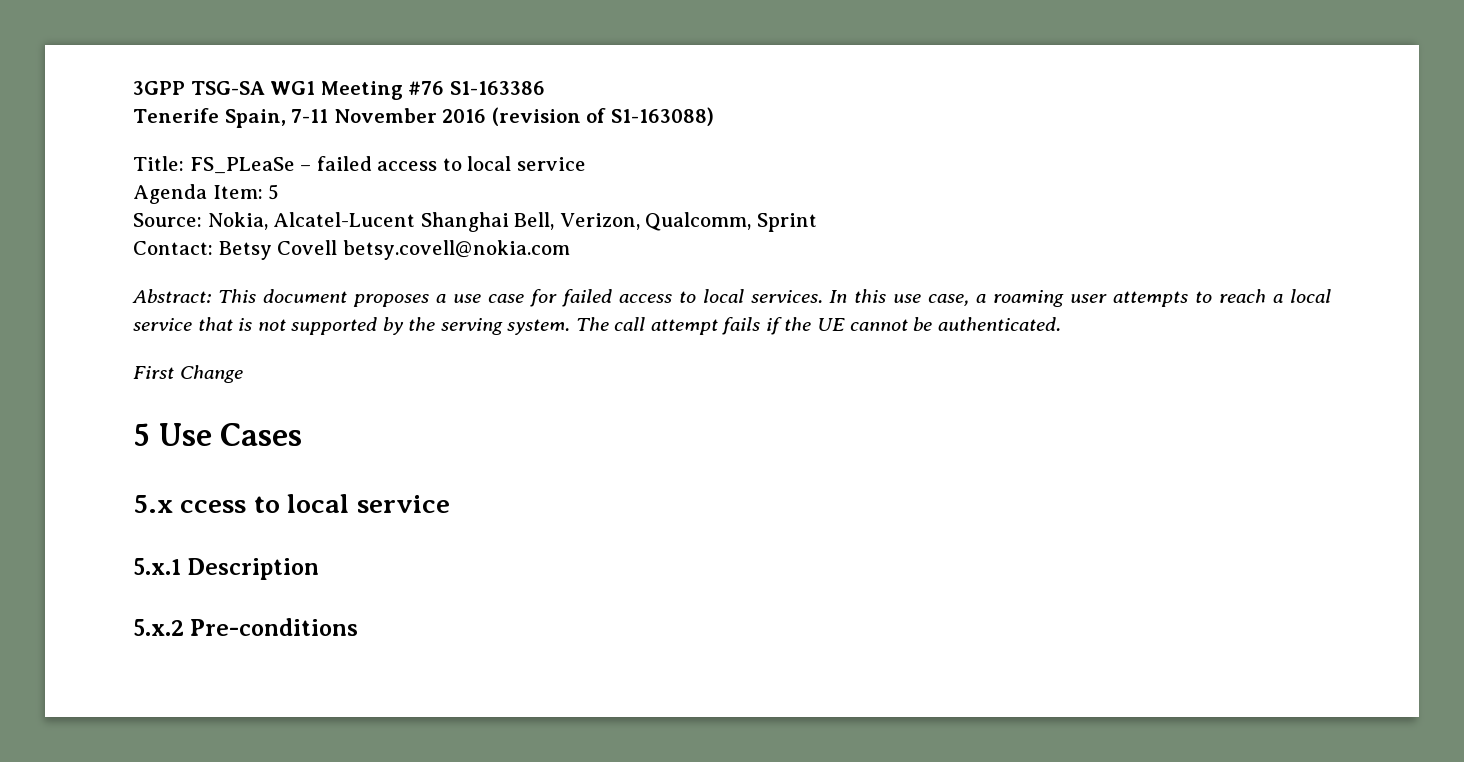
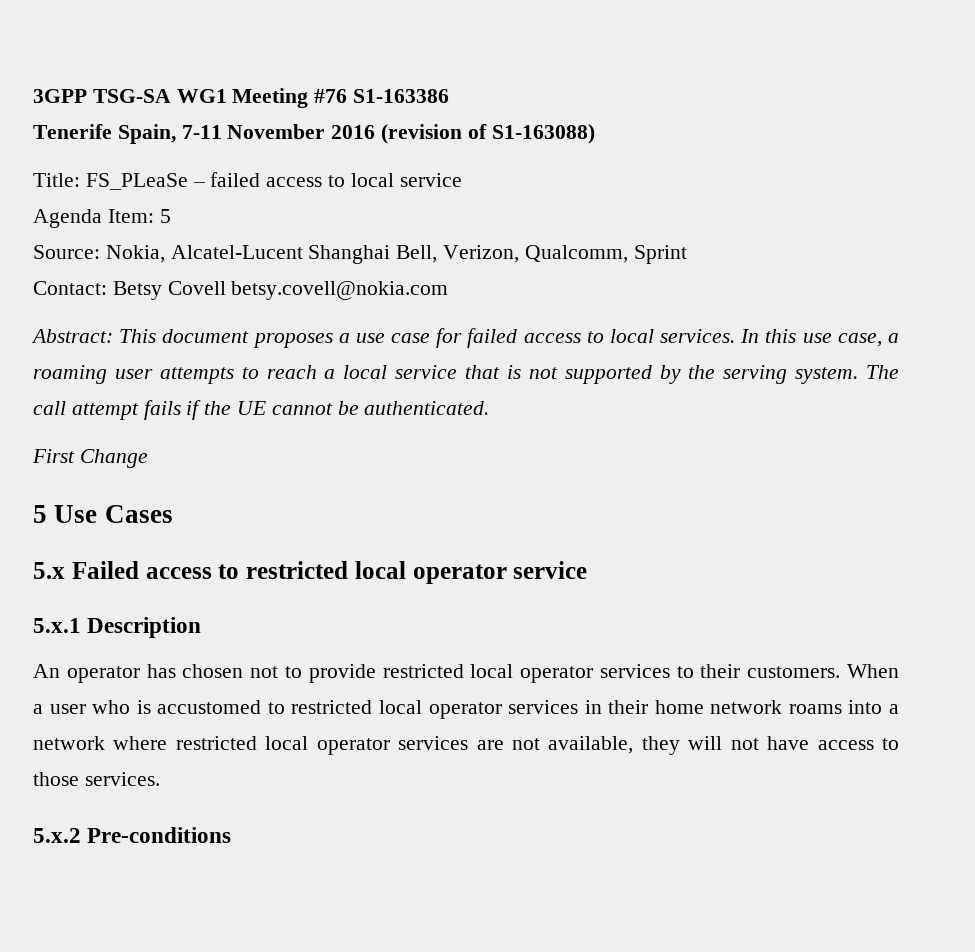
- 5.x ccess to local service
+ 5.x Failed access to restricted local operator service
  5.x.1 Description
+ An operator has chosen not to provide restricted local operator services to their customers. When a user who is accustomed to restricted local operator services in their home network roams into a network where restricted local operator services are not available, they will not have access to those services.

